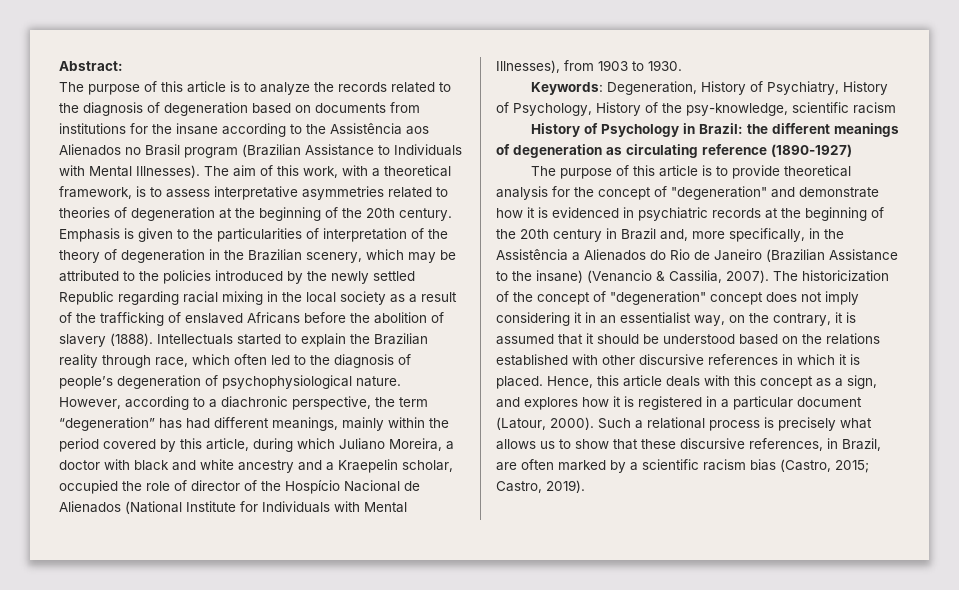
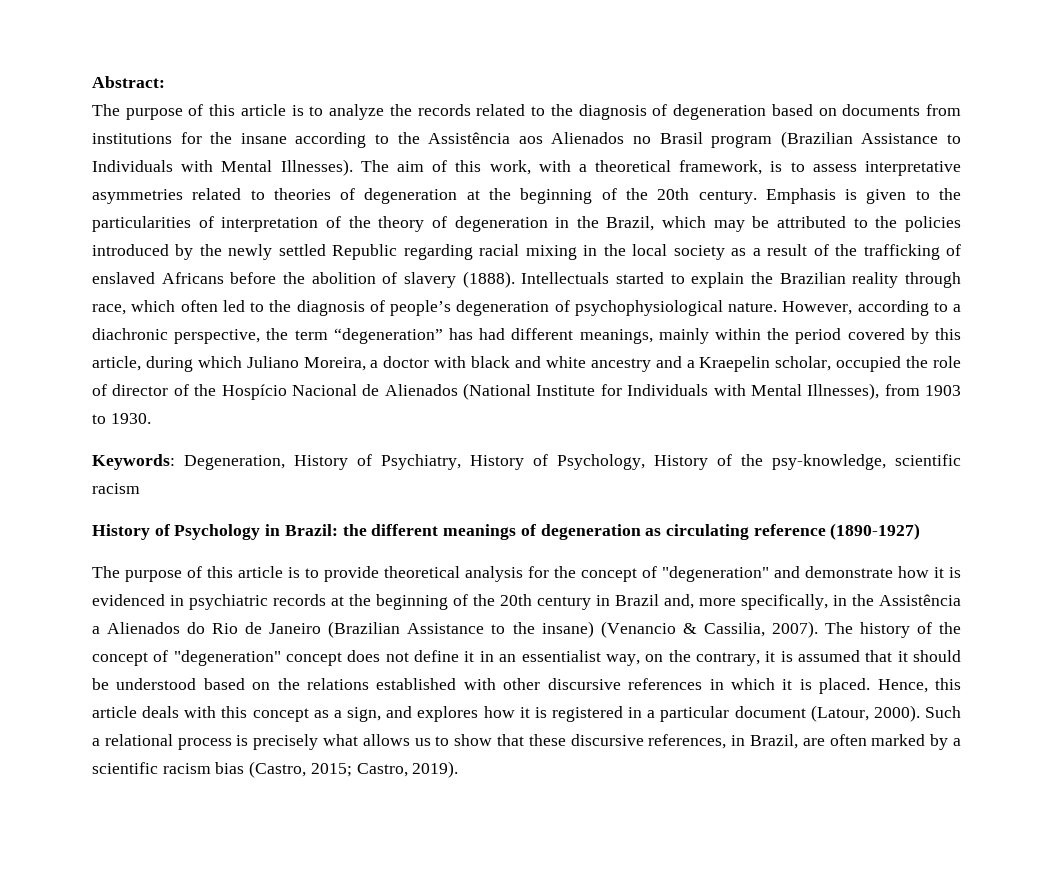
- Emphasis is given to the particularities of interpretation of the theory of degeneration in the Brazilian scenery, which may be attributed to the policies introduced by the newly settled Republic regarding racial mixing in the local society as a result of the trafficking of enslaved Africans before the abolition of slavery (1888).
+ Emphasis is given to the particularities of interpretation of the theory of degeneration in the Brazil, which may be attributed to the policies introduced by the newly settled Republic regarding racial mixing in the local society as a result of the trafficking of enslaved Africans before the abolition of slavery (1888).
- The historicization of the concept of "degeneration" concept does not imply considering it in an essentialist way, on the contrary, it is assumed that it should be understood based on the relations established with other discursive references in which it is placed.
+ The history of the concept of "degeneration" concept does not define it in an essentialist way, on the contrary, it is assumed that it should be understood based on the relations established with other discursive references in which it is placed.

